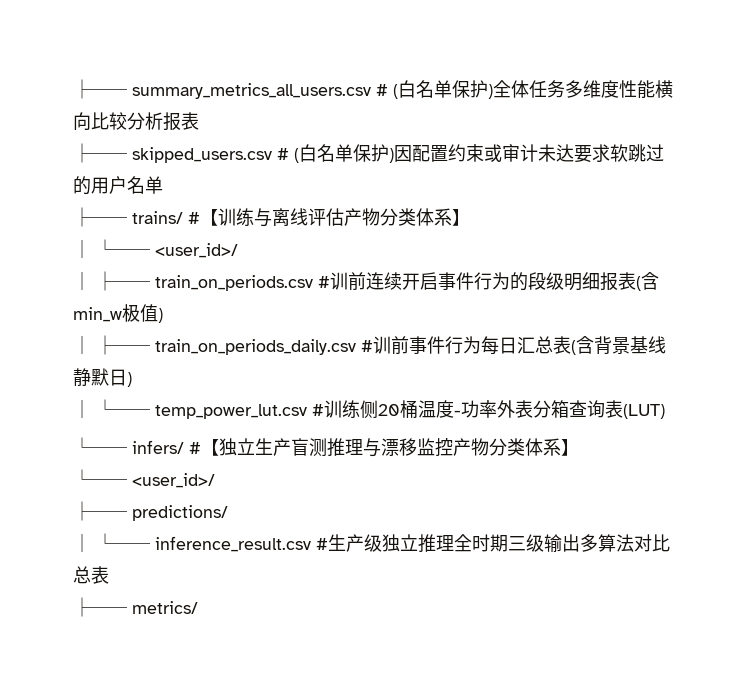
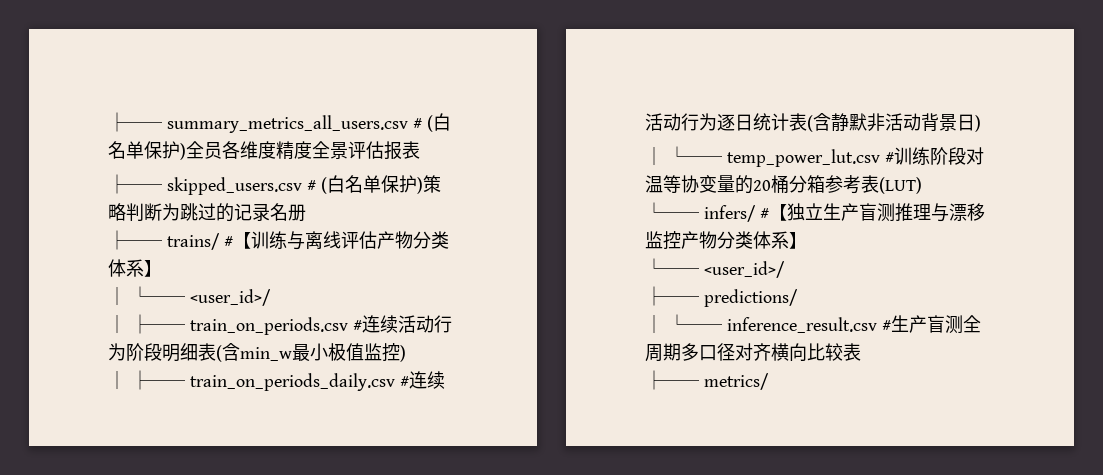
- ├── summary_metrics_all_users.csv # (白名单保护)全体任务多维度性能横向比较分析报表
+ ├── summary_metrics_all_users.csv # (白名单保护)全员各维度精度全景评估报表
- ├── skipped_users.csv # (白名单保护)因配置约束或审计未达要求软跳过的用户名单
+ ├── skipped_users.csv # (白名单保护)策略判断为跳过的记录名册
- │ ├── train_on_periods.csv #训前连续开启事件行为的段级明细报表(含min_w极值)
+ │ ├── train_on_periods.csv #连续活动行为阶段明细表(含min_w最小极值监控)
- │ ├── train_on_periods_daily.csv #训前事件行为每日汇总表(含背景基线静默日)
+ │ ├── train_on_periods_daily.csv #连续活动行为逐日统计表(含静默非活动背景日)
- │ └── temp_power_lut.csv #训练侧20桶温度-功率外表分箱查询表(LUT)
+ │ └── temp_power_lut.csv #训练阶段对温等协变量的20桶分箱参考表(LUT)
- │ └── inference_result.csv #生产级独立推理全时期三级输出多算法对比总表
+ │ └── inference_result.csv #生产盲测全周期多口径对齐横向比较表

